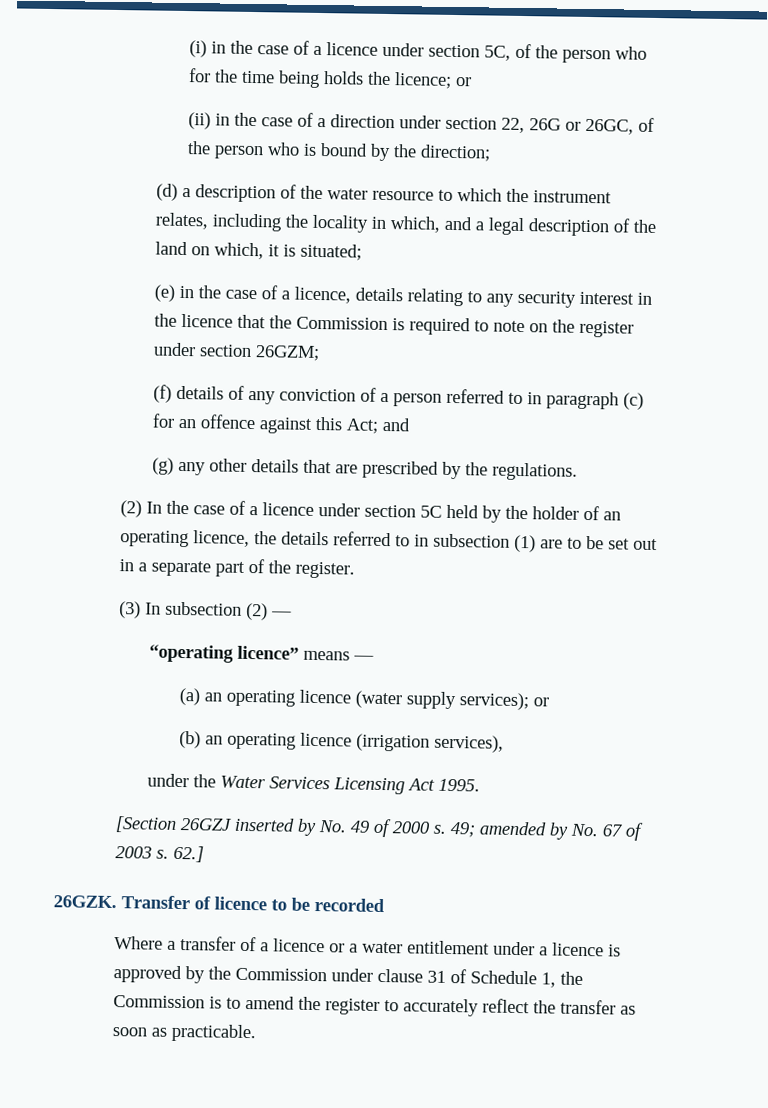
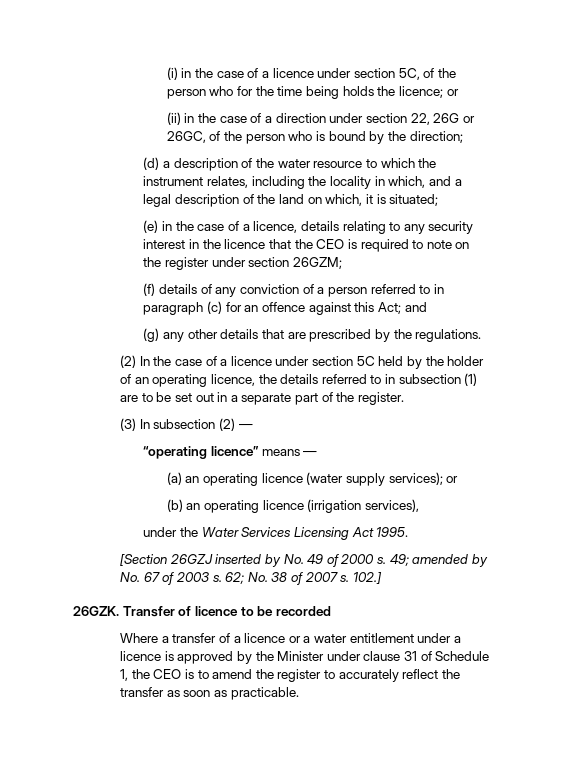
- (e) in the case of a licence, details relating to any security interest in the licence that the Commission is required to note on the register under section 26GZM;
+ (e) in the case of a licence, details relating to any security interest in the licence that the CEO is required to note on the register under section 26GZM;
- 62.]
+ 62; No. 38 of 2007 s. 102.]
- Where a transfer of a licence or a water entitlement under a licence is approved by the Commission under clause 31 of Schedule 1, the Commission is to amend the register to accurately reflect the transfer as soon as practicable.
+ Where a transfer of a licence or a water entitlement under a licence is approved by the Minister under clause 31 of Schedule 1, the CEO is to amend the register to accurately reflect the transfer as soon as practicable.

